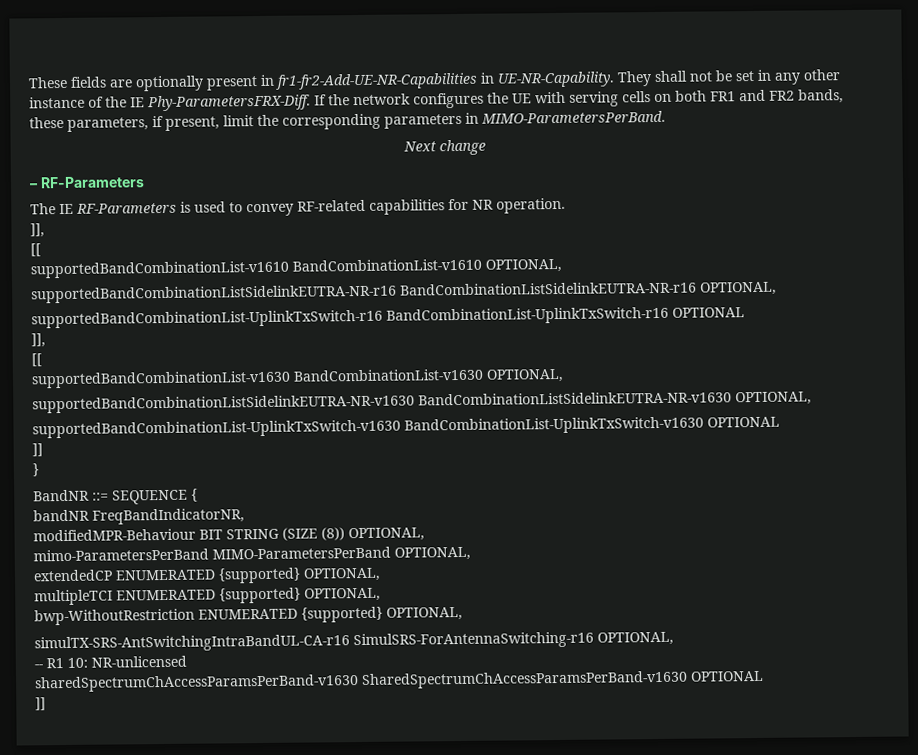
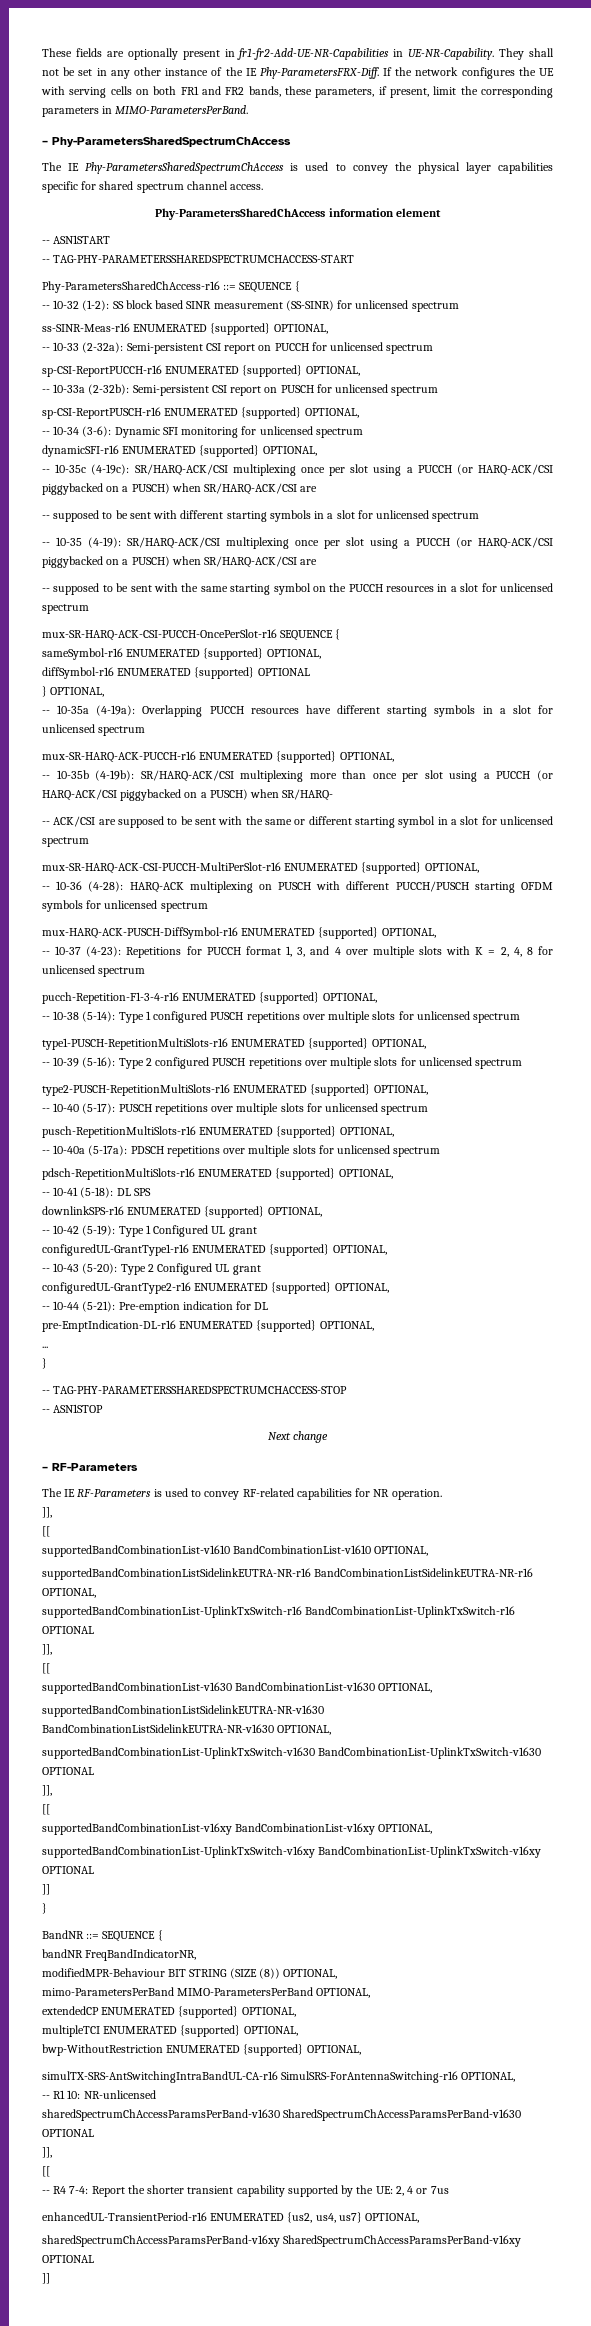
+ – Phy-ParametersSharedSpectrumChAccess
+ The IE Phy-ParametersSharedSpectrumChAccess is used to convey the physical layer capabilities specific for shared spectrum channel access.
+ Phy-ParametersSharedChAccess information element
+ -- ASN1START
+ -- TAG-PHY-PARAMETERSSHAREDSPECTRUMCHACCESS-START
+ Phy-ParametersSharedChAccess-r16 ::= SEQUENCE {
+ -- 10-32 (1-2): SS block based SINR measurement (SS-SINR) for unlicensed spectrum
+ ss-SINR-Meas-r16 ENUMERATED {supported} OPTIONAL,
+ -- 10-33 (2-32a): Semi-persistent CSI report on PUCCH for unlicensed spectrum
+ sp-CSI-ReportPUCCH-r16 ENUMERATED {supported} OPTIONAL,
+ -- 10-33a (2-32b): Semi-persistent CSI report on PUSCH for unlicensed spectrum
+ sp-CSI-ReportPUSCH-r16 ENUMERATED {supported} OPTIONAL,
+ -- 10-34 (3-6): Dynamic SFI monitoring for unlicensed spectrum
+ dynamicSFI-r16 ENUMERATED {supported} OPTIONAL,
+ -- 10-35c (4-19c): SR/HARQ-ACK/CSI multiplexing once per slot using a PUCCH (or HARQ-ACK/CSI piggybacked on a PUSCH) when SR/HARQ-ACK/CSI are
+ -- supposed to be sent with different starting symbols in a slot for unlicensed spectrum
+ -- 10-35 (4-19): SR/HARQ-ACK/CSI multiplexing once per slot using a PUCCH (or HARQ-ACK/CSI piggybacked on a PUSCH) when SR/HARQ-ACK/CSI are
+ -- supposed to be sent with the same starting symbol on the PUCCH resources in a slot for unlicensed spectrum
+ mux-SR-HARQ-ACK-CSI-PUCCH-OncePerSlot-r16 SEQUENCE {
+ sameSymbol-r16 ENUMERATED {supported} OPTIONAL,
+ diffSymbol-r16 ENUMERATED {supported} OPTIONAL
+ } OPTIONAL,
+ -- 10-35a (4-19a): Overlapping PUCCH resources have different starting symbols in a slot for unlicensed spectrum
+ mux-SR-HARQ-ACK-PUCCH-r16 ENUMERATED {supported} OPTIONAL,
+ -- 10-35b (4-19b): SR/HARQ-ACK/CSI multiplexing more than once per slot using a PUCCH (or HARQ-ACK/CSI piggybacked on a PUSCH) when SR/HARQ-
+ -- ACK/CSI are supposed to be sent with the same or different starting symbol in a slot for unlicensed spectrum
+ mux-SR-HARQ-ACK-CSI-PUCCH-MultiPerSlot-r16 ENUMERATED {supported} OPTIONAL,
+ -- 10-36 (4-28): HARQ-ACK multiplexing on PUSCH with different PUCCH/PUSCH starting OFDM symbols for unlicensed spectrum
+ mux-HARQ-ACK-PUSCH-DiffSymbol-r16 ENUMERATED {supported} OPTIONAL,
+ -- 10-37 (4-23): Repetitions for PUCCH format 1, 3, and 4 over multiple slots with K = 2, 4, 8 for unlicensed spectrum
+ pucch-Repetition-F1-3-4-r16 ENUMERATED {supported} OPTIONAL,
+ -- 10-38 (5-14): Type 1 configured PUSCH repetitions over multiple slots for unlicensed spectrum
+ type1-PUSCH-RepetitionMultiSlots-r16 ENUMERATED {supported} OPTIONAL,
+ -- 10-39 (5-16): Type 2 configured PUSCH repetitions over multiple slots for unlicensed spectrum
+ type2-PUSCH-RepetitionMultiSlots-r16 ENUMERATED {supported} OPTIONAL,
+ -- 10-40 (5-17): PUSCH repetitions over multiple slots for unlicensed spectrum
+ pusch-RepetitionMultiSlots-r16 ENUMERATED {supported} OPTIONAL,
+ -- 10-40a (5-17a): PDSCH repetitions over multiple slots for unlicensed spectrum
+ pdsch-RepetitionMultiSlots-r16 ENUMERATED {supported} OPTIONAL,
+ -- 10-41 (5-18): DL SPS
+ downlinkSPS-r16 ENUMERATED {supported} OPTIONAL,
+ -- 10-42 (5-19): Type 1 Configured UL grant
+ configuredUL-GrantType1-r16 ENUMERATED {supported} OPTIONAL,
+ -- 10-43 (5-20): Type 2 Configured UL grant
+ configuredUL-GrantType2-r16 ENUMERATED {supported} OPTIONAL,
+ -- 10-44 (5-21): Pre-emption indication for DL
+ pre-EmptIndication-DL-r16 ENUMERATED {supported} OPTIONAL,
+ ...
+ }
+ -- TAG-PHY-PARAMETERSSHAREDSPECTRUMCHACCESS-STOP
+ -- ASN1STOP
  supportedBandCombinationList-UplinkTxSwitch-v1630 BandCombinationList-UplinkTxSwitch-v1630 OPTIONAL
+ ]],
+ [[
+ supportedBandCombinationList-v16xy BandCombinationList-v16xy OPTIONAL,
+ supportedBandCombinationList-UplinkTxSwitch-v16xy BandCombinationList-UplinkTxSwitch-v16xy OPTIONAL
  sharedSpectrumChAccessParamsPerBand-v1630 SharedSpectrumChAccessParamsPerBand-v1630 OPTIONAL
+ ]],
+ [[
+ -- R4 7-4: Report the shorter transient capability supported by the UE: 2, 4 or 7us
+ enhancedUL-TransientPeriod-r16 ENUMERATED {us2, us4, us7} OPTIONAL,
+ sharedSpectrumChAccessParamsPerBand-v16xy SharedSpectrumChAccessParamsPerBand-v16xy OPTIONAL

